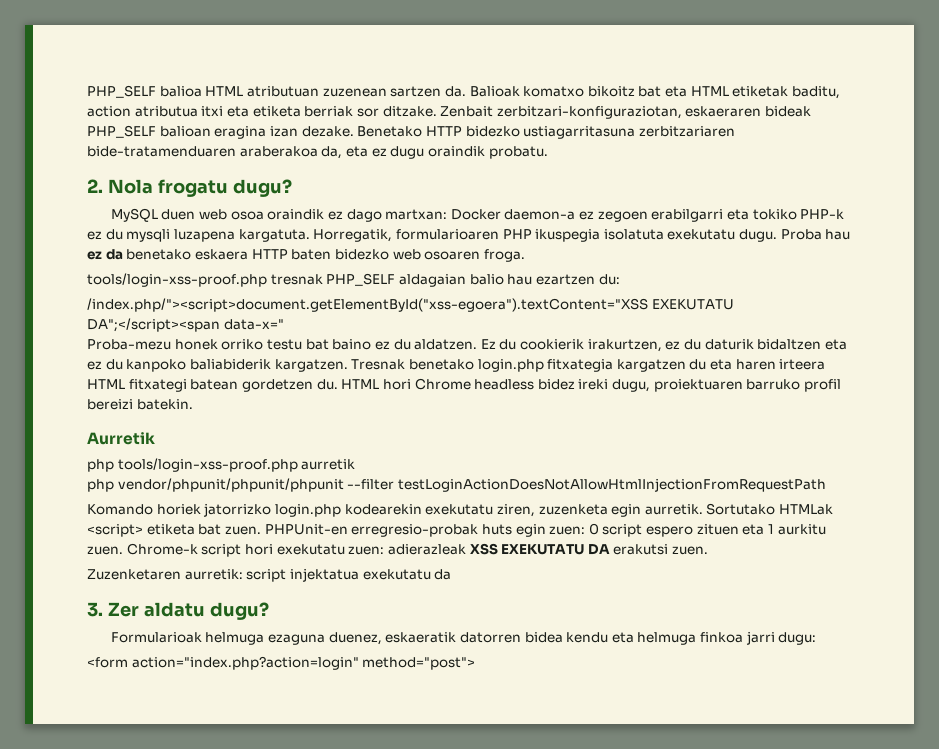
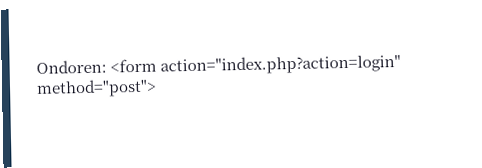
- PHP_SELF balioa HTML atributuan zuzenean sartzen da. Balioak komatxo bikoitz bat eta HTML etiketak baditu, action atributua itxi eta etiketa berriak sor ditzake. Zenbait zerbitzari-konfiguraziotan, eskaeraren bideak PHP_SELF balioan eragina izan dezake. Benetako HTTP bidezko ustiagarritasuna zerbitzariaren bide-tratamenduaren araberakoa da, eta ez dugu oraindik probatu.
- 2. Nola frogatu dugu?
- MySQL duen web osoa oraindik ez dago martxan: Docker daemon-a ez zegoen erabilgarri eta tokiko PHP-k ez du mysqli luzapena kargatuta. Horregatik, formularioaren PHP ikuspegia isolatuta exekutatu dugu. Proba hau ez da benetako eskaera HTTP baten bidezko web osoaren froga.
- tools/login-xss-proof.php tresnak PHP_SELF aldagaian balio hau ezartzen du:
- /index.php/"><script>document.getElementById("xss-egoera").textContent="XSS EXEKUTATU DA";</script><span data-x="
- Proba-mezu honek orriko testu bat baino ez du aldatzen. Ez du cookierik irakurtzen, ez du daturik bidaltzen eta ez du kanpoko baliabiderik kargatzen. Tresnak benetako login.php fitxategia kargatzen du eta haren irteera HTML fitxategi batean gordetzen du. HTML hori Chrome headless bidez ireki dugu, proiektuaren barruko profil bereizi batekin.
- Aurretik
- php tools/login-xss-proof.php aurretik
- php vendor/phpunit/phpunit/phpunit --filter testLoginActionDoesNotAllowHtmlInjectionFromRequestPath
- Komando horiek jatorrizko login.php kodearekin exekutatu ziren, zuzenketa egin aurretik. Sortutako HTMLak <script> etiketa bat zuen. PHPUnit-en erregresio-probak huts egin zuen: 0 script espero zituen eta 1 aurkitu zuen. Chrome-k script hori exekutatu zuen: adierazleak XSS EXEKUTATU DA erakutsi zuen.
- Zuzenketaren aurretik: script injektatua exekutatu da
- 3. Zer aldatu dugu?
- Formularioak helmuga ezaguna duenez, eskaeratik datorren bidea kendu eta helmuga finkoa jarri dugu:
- <form action="index.php?action=login" method="post">
+ Ondoren: <form action="index.php?action=login" method="post">

